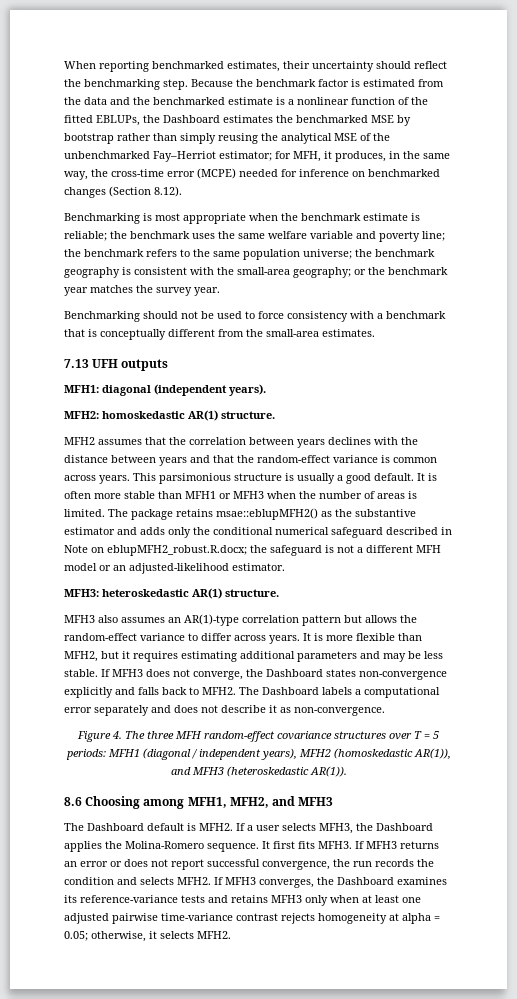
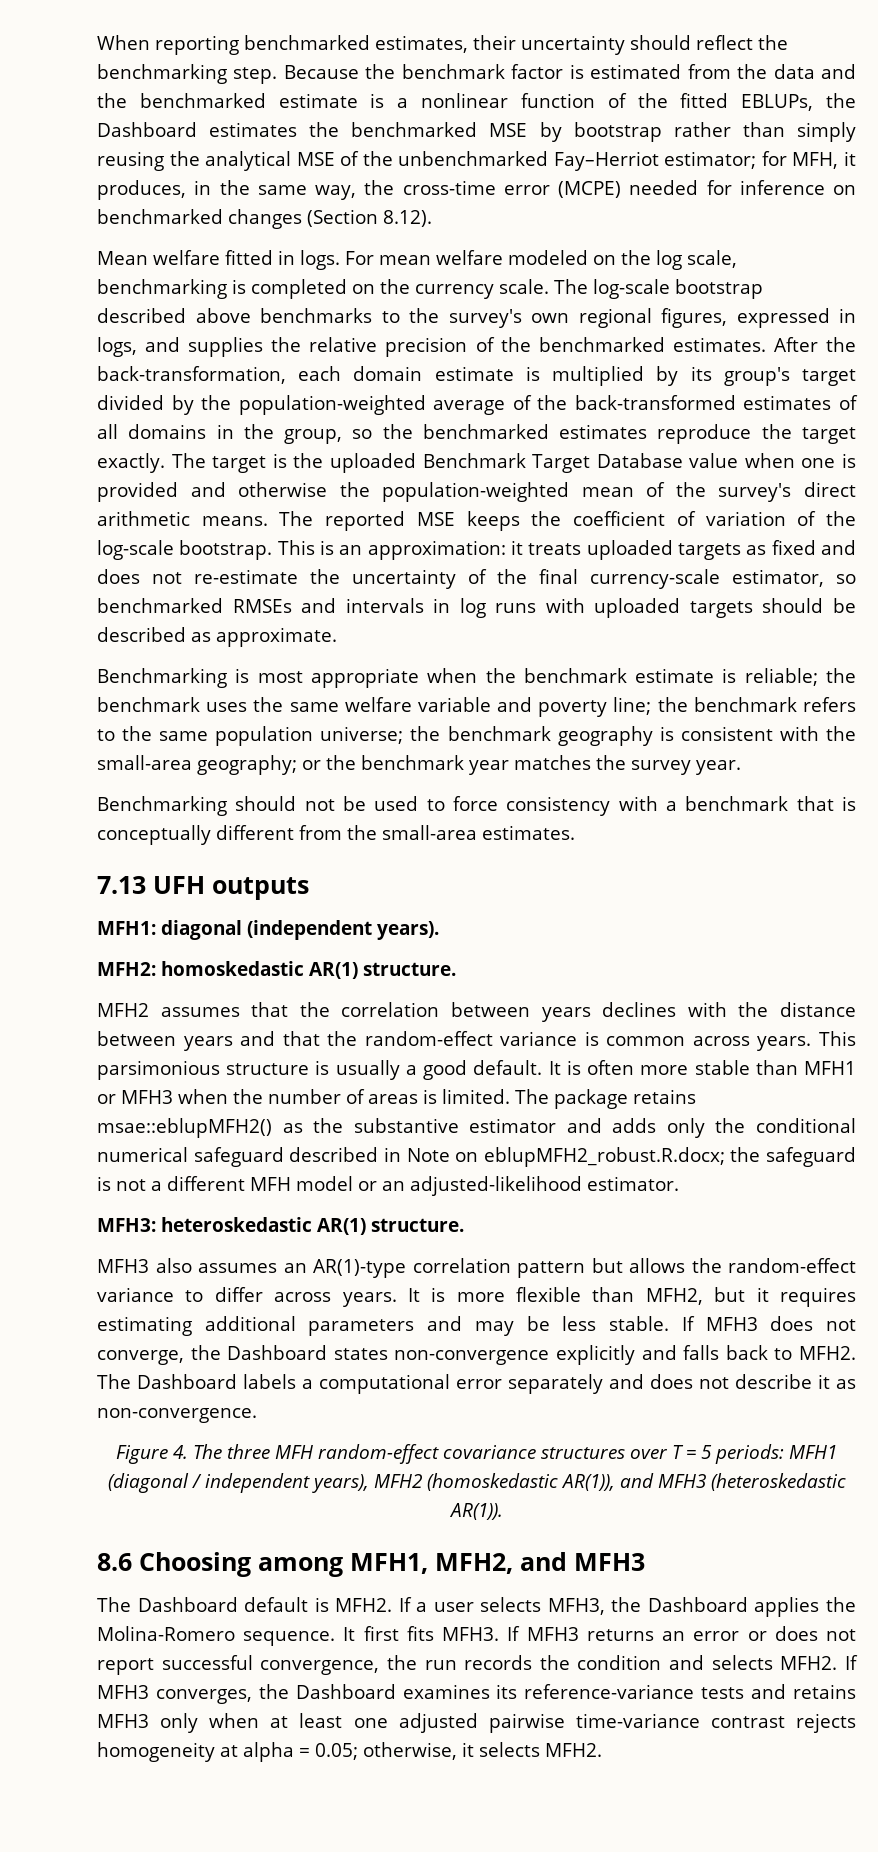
+ Mean welfare fitted in logs. For mean welfare modeled on the log scale, benchmarking is completed on the currency scale. The log-scale bootstrap described above benchmarks to the survey's own regional figures, expressed in logs, and supplies the relative precision of the benchmarked estimates. After the back-transformation, each domain estimate is multiplied by its group's target divided by the population-weighted average of the back-transformed estimates of all domains in the group, so the benchmarked estimates reproduce the target exactly. The target is the uploaded Benchmark Target Database value when one is provided and otherwise the population-weighted mean of the survey's direct arithmetic means. The reported MSE keeps the coefficient of variation of the log-scale bootstrap. This is an approximation: it treats uploaded targets as fixed and does not re-estimate the uncertainty of the final currency-scale estimator, so benchmarked RMSEs and intervals in log runs with uploaded targets should be described as approximate.

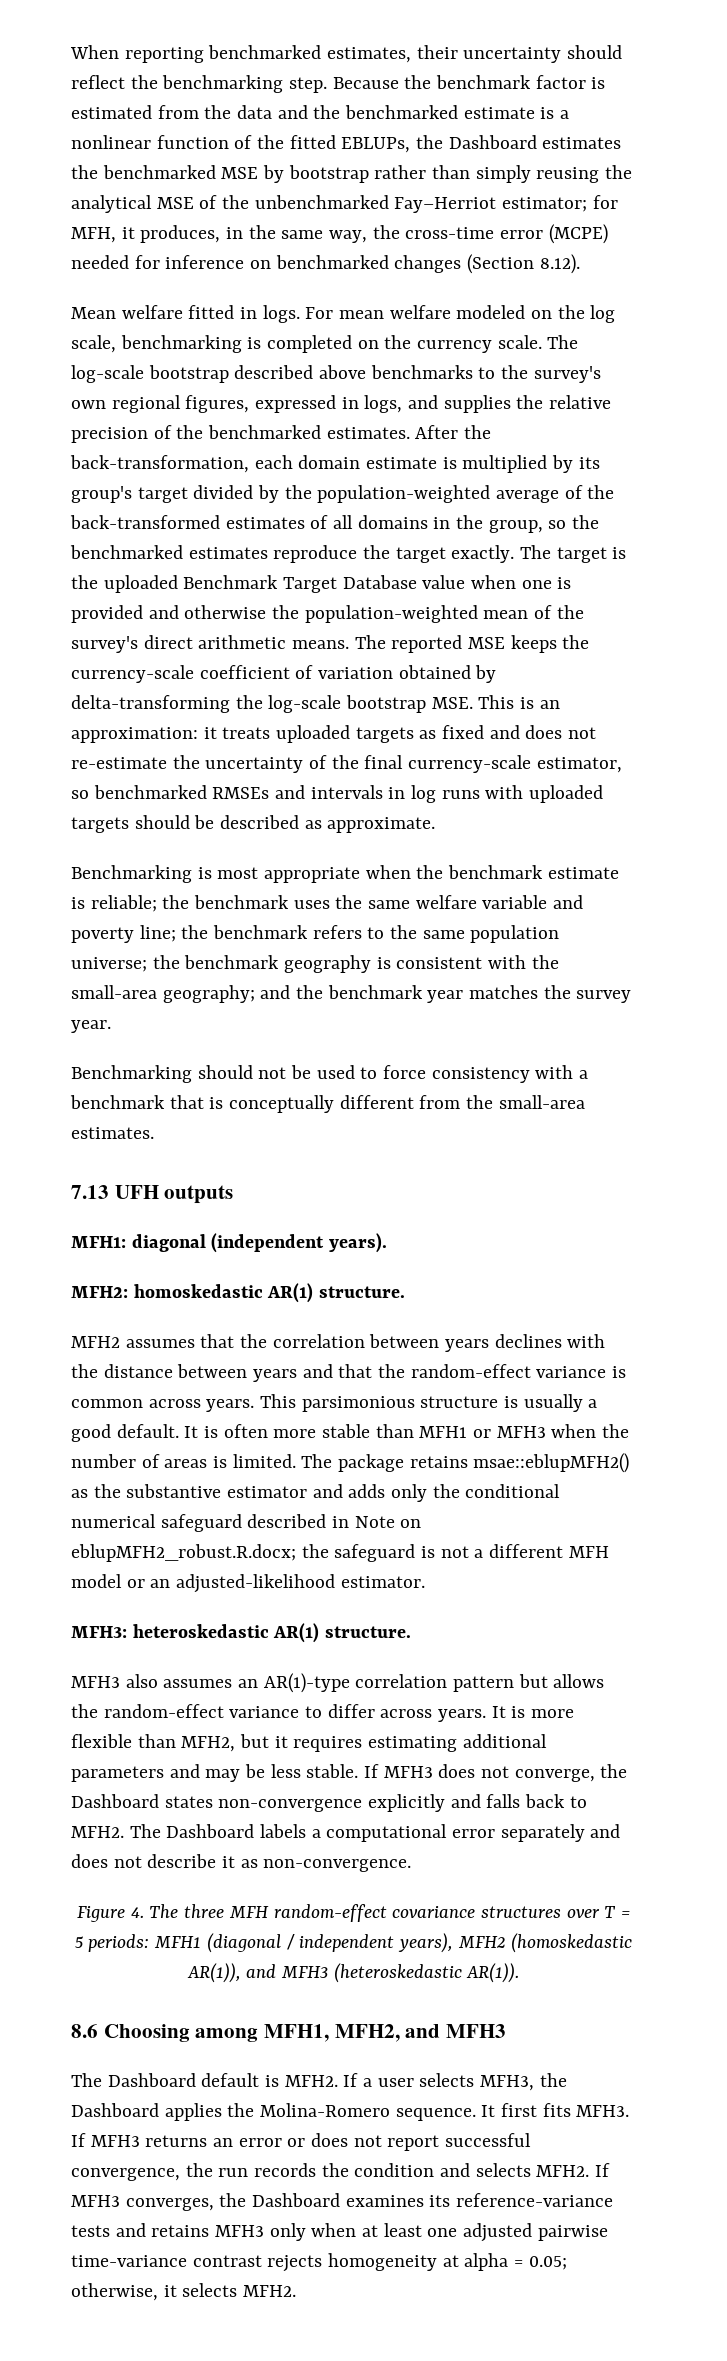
- The reported MSE keeps the coefficient of variation of the log-scale bootstrap. This is an approximation: it treats uploaded targets as fixed and does not re-estimate the uncertainty of the final currency-scale estimator, so benchmarked RMSEs and intervals in log runs with uploaded targets should be described as approximate.
+ The reported MSE keeps the currency-scale coefficient of variation obtained by delta-transforming the log-scale bootstrap MSE. This is an approximation: it treats uploaded targets as fixed and does not re-estimate the uncertainty of the final currency-scale estimator, so benchmarked RMSEs and intervals in log runs with uploaded targets should be described as approximate.
- Benchmarking is most appropriate when the benchmark estimate is reliable; the benchmark uses the same welfare variable and poverty line; the benchmark refers to the same population universe; the benchmark geography is consistent with the small-area geography; or the benchmark year matches the survey year.
+ Benchmarking is most appropriate when the benchmark estimate is reliable; the benchmark uses the same welfare variable and poverty line; the benchmark refers to the same population universe; the benchmark geography is consistent with the small-area geography; and the benchmark year matches the survey year.

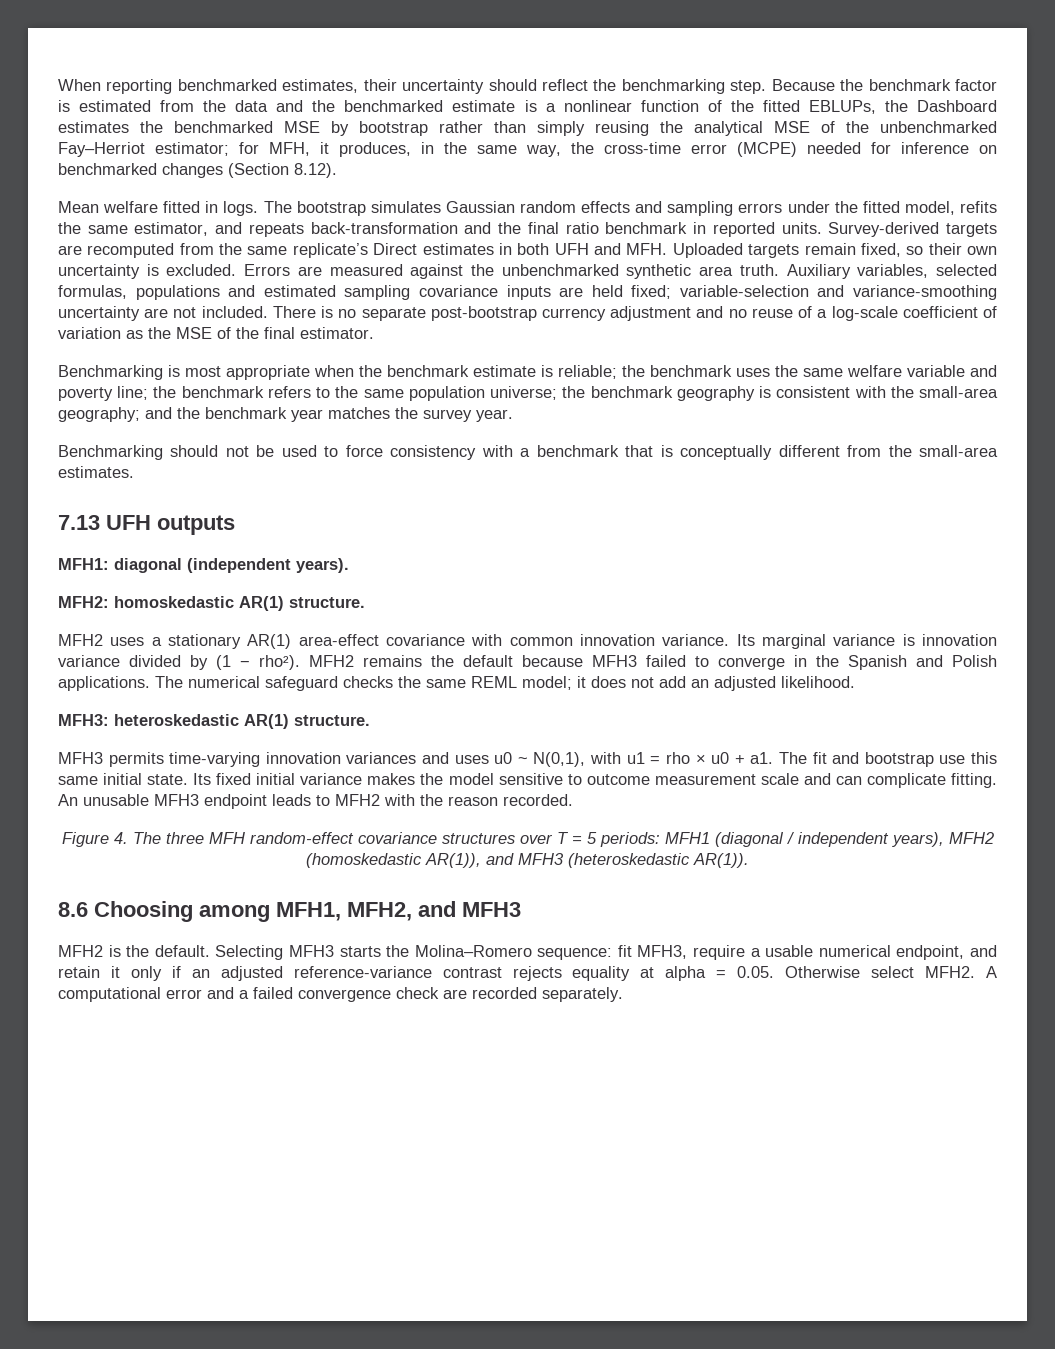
- For mean welfare modeled on the log scale, benchmarking is completed on the currency scale. The log-scale bootstrap described above benchmarks to the survey's own regional figures, expressed in logs, and supplies the relative precision of the benchmarked estimates. After the back-transformation, each domain estimate is multiplied by its group's target divided by the population-weighted average of the back-transformed estimates of all domains in the group, so the benchmarked estimates reproduce the target exactly. The target is the uploaded Benchmark Target Database value when one is provided and otherwise the population-weighted mean of the survey's direct arithmetic means. The reported MSE keeps the currency-scale coefficient of variation obtained by delta-transforming the log-scale bootstrap MSE. This is an approximation: it treats uploaded targets as fixed and does not re-estimate the uncertainty of the final currency-scale estimator, so benchmarked RMSEs and intervals in log runs with uploaded targets should be described as approximate.
+ The bootstrap simulates Gaussian random effects and sampling errors under the fitted model, refits the same estimator, and repeats back-transformation and the final ratio benchmark in reported units. Survey-derived targets are recomputed from the same replicate’s Direct estimates in both UFH and MFH. Uploaded targets remain fixed, so their own uncertainty is excluded. Errors are measured against the unbenchmarked synthetic area truth. Auxiliary variables, selected formulas, populations and estimated sampling covariance inputs are held fixed; variable-selection and variance-smoothing uncertainty are not included. There is no separate post-bootstrap currency adjustment and no reuse of a log-scale coefficient of variation as the MSE of the final estimator.
- MFH2 assumes that the correlation between years declines with the distance between years and that the random-effect variance is common across years. This parsimonious structure is usually a good default. It is often more stable than MFH1 or MFH3 when the number of areas is limited. The package retains msae::eblupMFH2() as the substantive estimator and adds only the conditional numerical safeguard described in Note on eblupMFH2_robust.R.docx; the safeguard is not a different MFH model or an adjusted-likelihood estimator.
+ MFH2 uses a stationary AR(1) area-effect covariance with common innovation variance. Its marginal variance is innovation variance divided by (1 − rho²). MFH2 remains the default because MFH3 failed to converge in the Spanish and Polish applications. The numerical safeguard checks the same REML model; it does not add an adjusted likelihood.
- MFH3 also assumes an AR(1)-type correlation pattern but allows the random-effect variance to differ across years. It is more flexible than MFH2, but it requires estimating additional parameters and may be less stable. If MFH3 does not converge, the Dashboard states non-convergence explicitly and falls back to MFH2. The Dashboard labels a computational error separately and does not describe it as non-convergence.
+ MFH3 permits time-varying innovation variances and uses u0 ~ N(0,1), with u1 = rho × u0 + a1. The fit and bootstrap use this same initial state. Its fixed initial variance makes the model sensitive to outcome measurement scale and can complicate fitting. An unusable MFH3 endpoint leads to MFH2 with the reason recorded.
- The Dashboard default is MFH2. If a user selects MFH3, the Dashboard applies the Molina-Romero sequence. It first fits MFH3. If MFH3 returns an error or does not report successful convergence, the run records the condition and selects MFH2. If MFH3 converges, the Dashboard examines its reference-variance tests and retains MFH3 only when at least one adjusted pairwise time-variance contrast rejects homogeneity at alpha = 0.05; otherwise, it selects MFH2.
+ MFH2 is the default. Selecting MFH3 starts the Molina–Romero sequence: fit MFH3, require a usable numerical endpoint, and retain it only if an adjusted reference-variance contrast rejects equality at alpha = 0.05. Otherwise select MFH2. A computational error and a failed convergence check are recorded separately.

